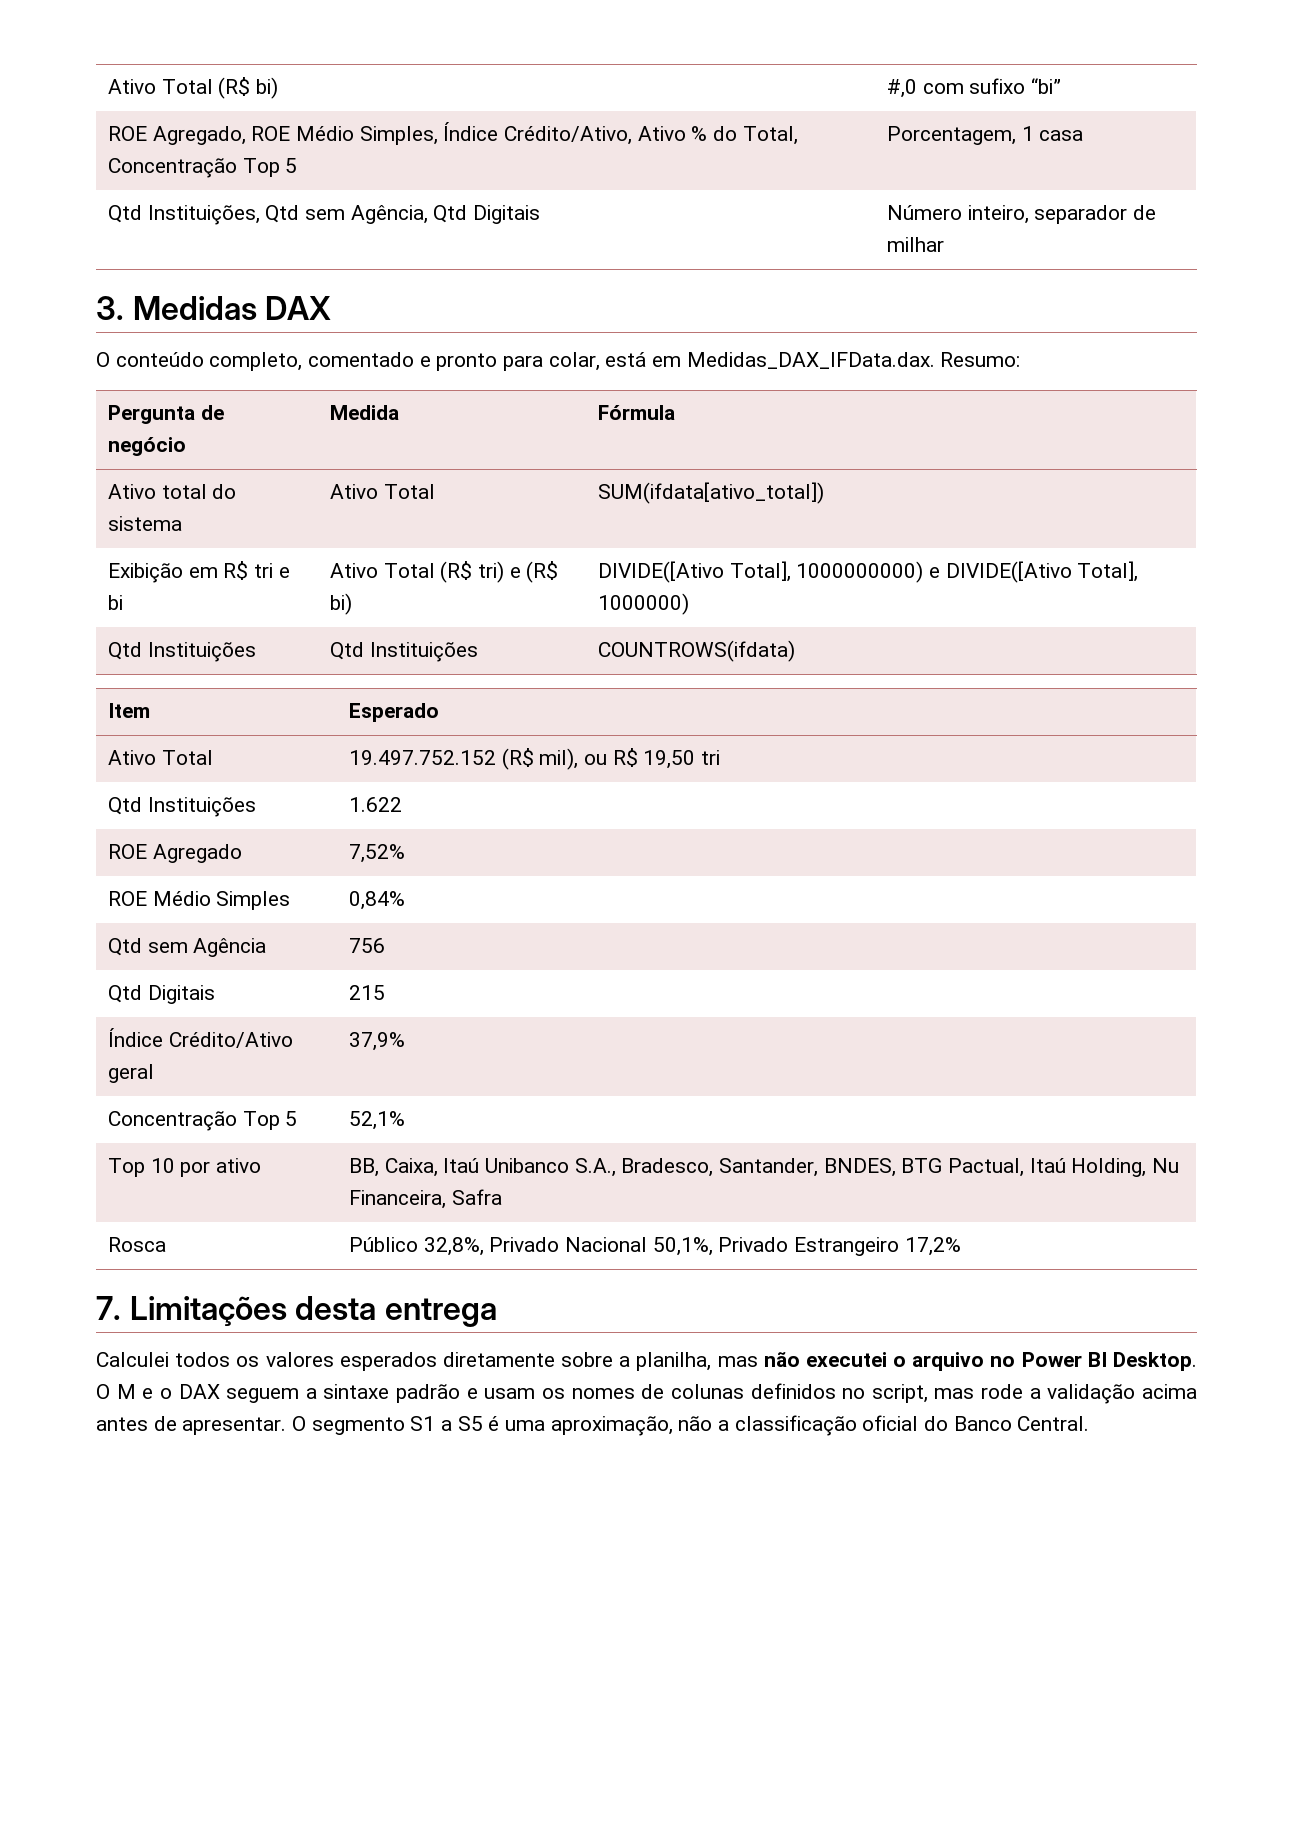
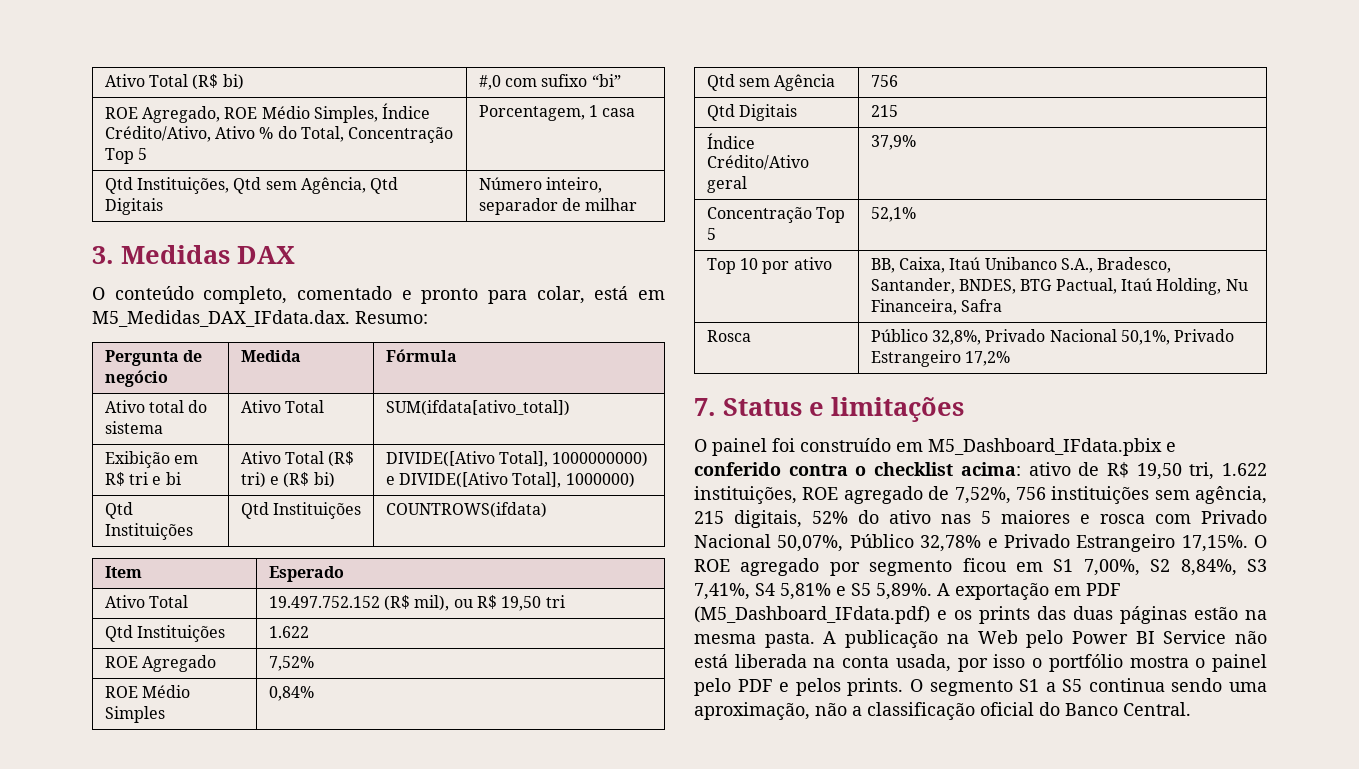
- O conteúdo completo, comentado e pronto para colar, está em Medidas_DAX_IFData.dax. Resumo:
+ O conteúdo completo, comentado e pronto para colar, está em M5_Medidas_DAX_IFdata.dax. Resumo:
- 7. Limitações desta entrega
- Calculei todos os valores esperados diretamente sobre a planilha, mas não executei o arquivo no Power BI Desktop. O M e o DAX seguem a sintaxe padrão e usam os nomes de colunas definidos no script, mas rode a validação acima antes de apresentar.
+ 7. Status e limitações
+ O painel foi construído em M5_Dashboard_IFdata.pbix e conferido contra o checklist acima: ativo de R$ 19,50 tri, 1.622 instituições, ROE agregado de 7,52%, 756 instituições sem agência, 215 digitais, 52% do ativo nas 5 maiores e rosca com Privado Nacional 50,07%, Público 32,78% e Privado Estrangeiro 17,15%. O ROE agregado por segmento ficou em S1 7,00%, S2 8,84%, S3 7,41%, S4 5,81% e S5 5,89%. A exportação em PDF (M5_Dashboard_IFdata.pdf) e os prints das duas páginas estão na mesma pasta. A publicação na Web pelo Power BI Service não está liberada na conta usada, por isso o portfólio mostra o painel pelo PDF e pelos prints.
- O segmento S1 a S5 é uma aproximação, não a classificação oficial do Banco Central.
+ O segmento S1 a S5 continua sendo uma aproximação, não a classificação oficial do Banco Central.

